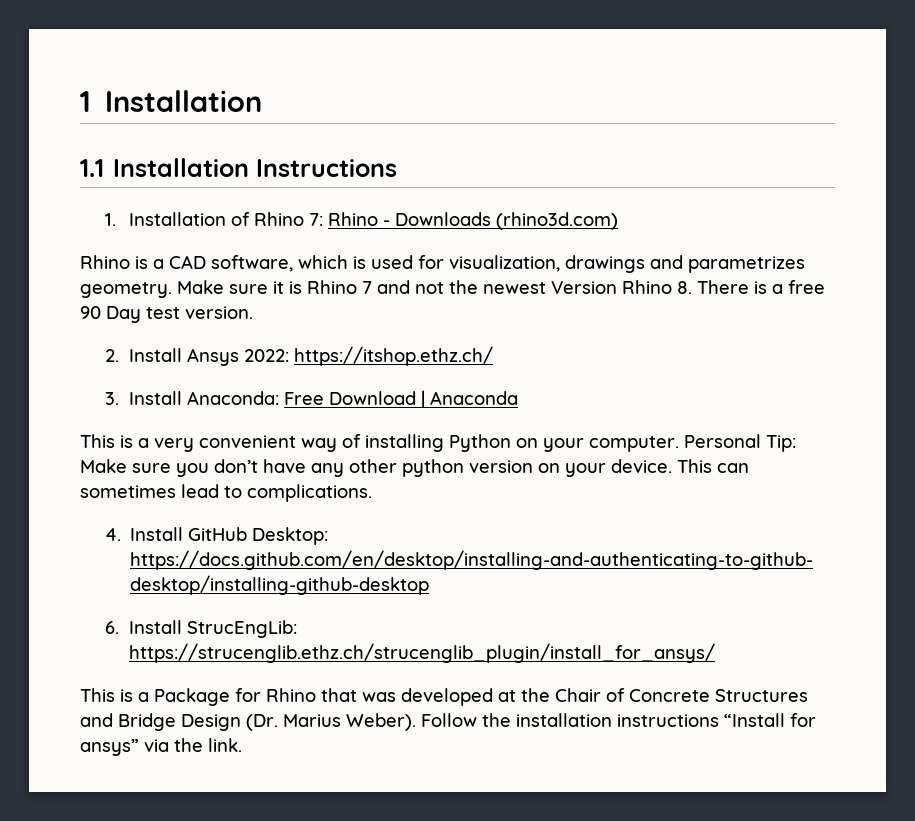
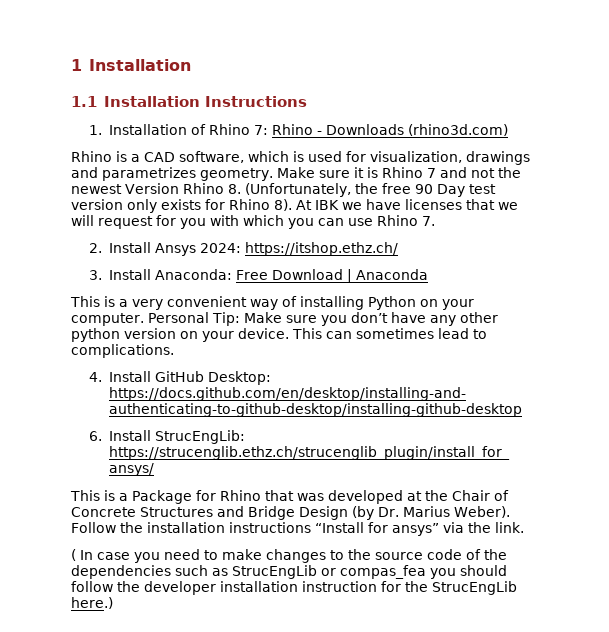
- Make sure it is Rhino 7 and not the newest Version Rhino 8. There is a free 90 Day test version.
+ Make sure it is Rhino 7 and not the newest Version Rhino 8. (Unfortunately, the free 90 Day test version only exists for Rhino 8). At IBK we have licenses that we will request for you with which you can use Rhino 7.
- 2. Install Ansys 2022: https://itshop.ethz.ch/
+ 2. Install Ansys 2024: https://itshop.ethz.ch/
- This is a Package for Rhino that was developed at the Chair of Concrete Structures and Bridge Design (Dr. Marius Weber).
+ This is a Package for Rhino that was developed at the Chair of Concrete Structures and Bridge Design (by Dr. Marius Weber).
+ ( In case you need to make changes to the source code of the dependencies such as StrucEngLib or compas_fea you should follow the developer installation instruction for the StrucEngLib here.)

